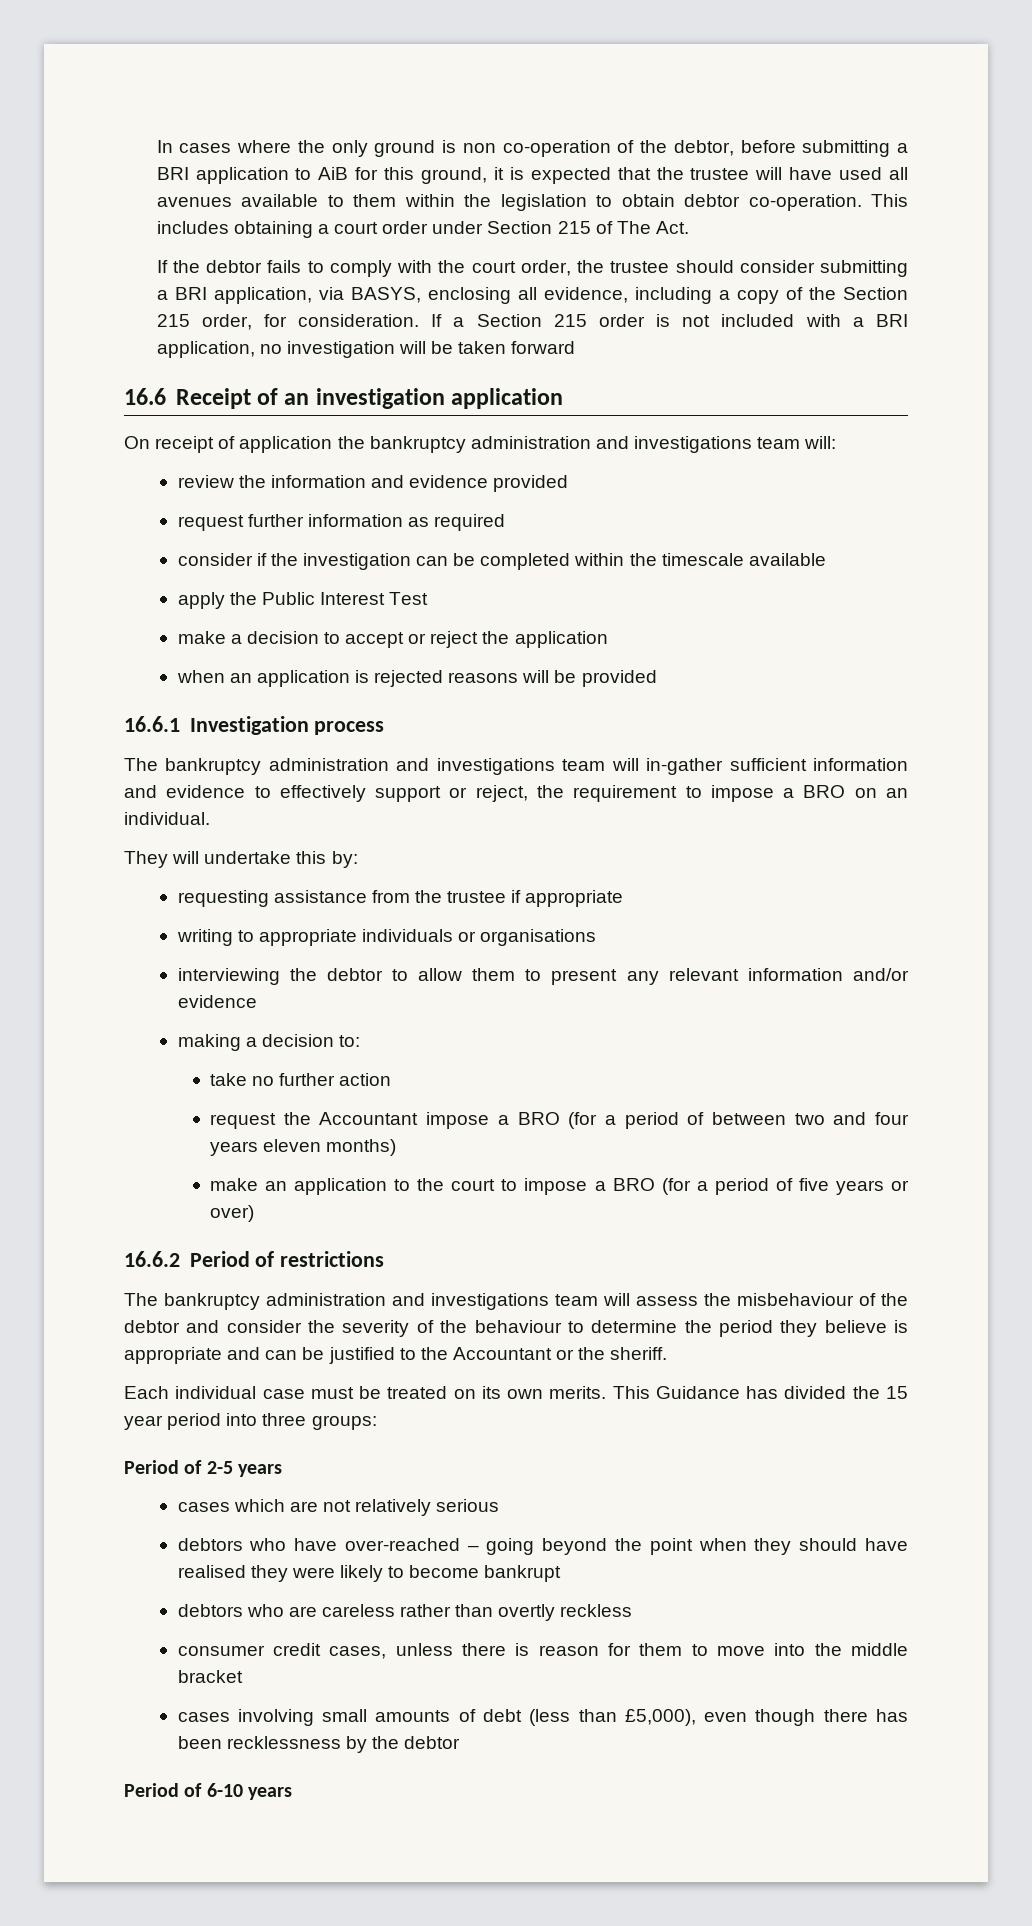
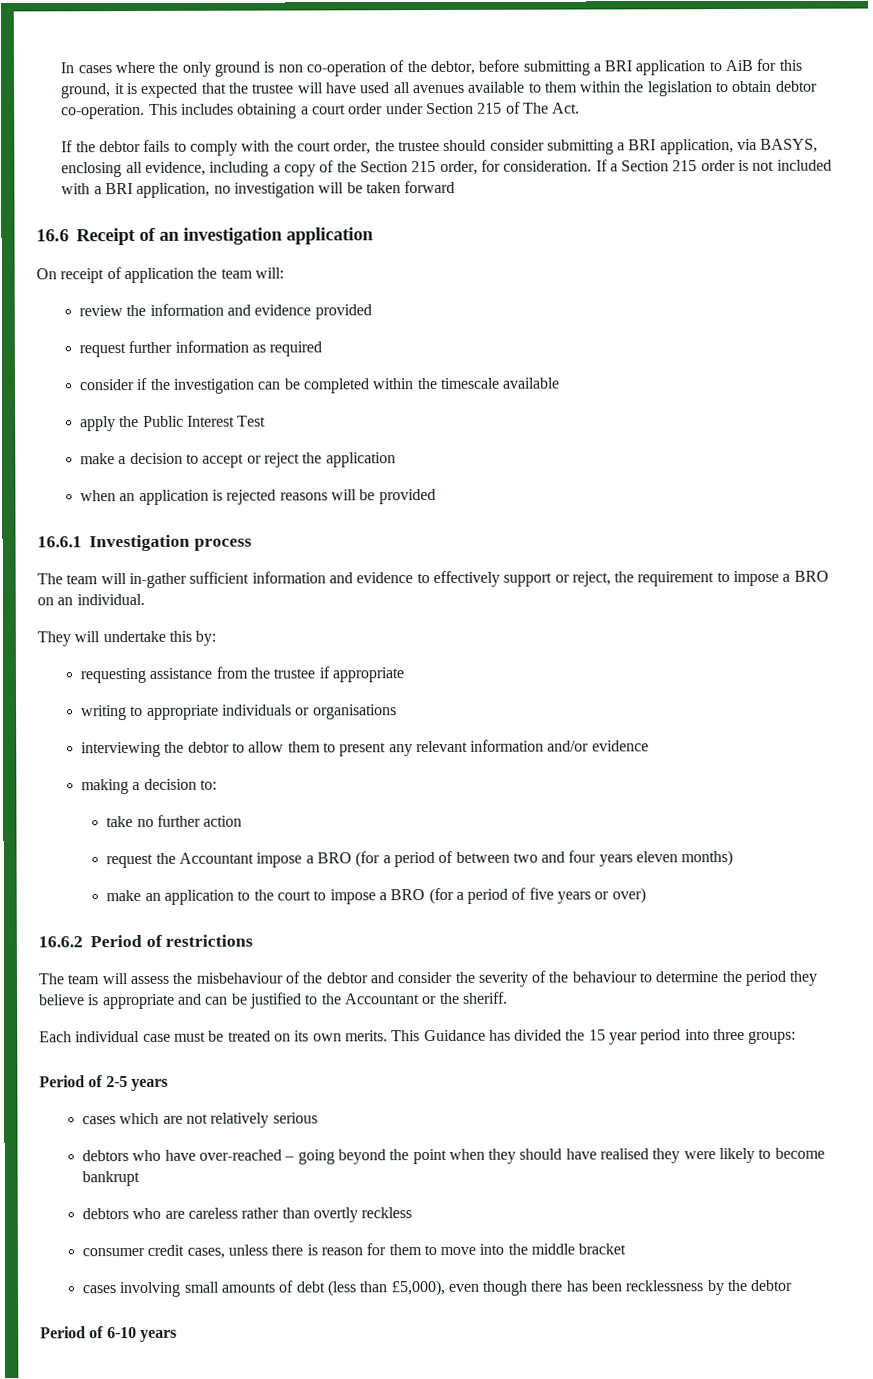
- On receipt of application the bankruptcy administration and investigations team will:
+ On receipt of application the team will:
- The bankruptcy administration and investigations team will in-gather sufficient information and evidence to effectively support or reject, the requirement to impose a BRO on an individual.
+ The team will in-gather sufficient information and evidence to effectively support or reject, the requirement to impose a BRO on an individual.
- The bankruptcy administration and investigations team will assess the misbehaviour of the debtor and consider the severity of the behaviour to determine the period they believe is appropriate and can be justified to the Accountant or the sheriff.
+ The team will assess the misbehaviour of the debtor and consider the severity of the behaviour to determine the period they believe is appropriate and can be justified to the Accountant or the sheriff.

